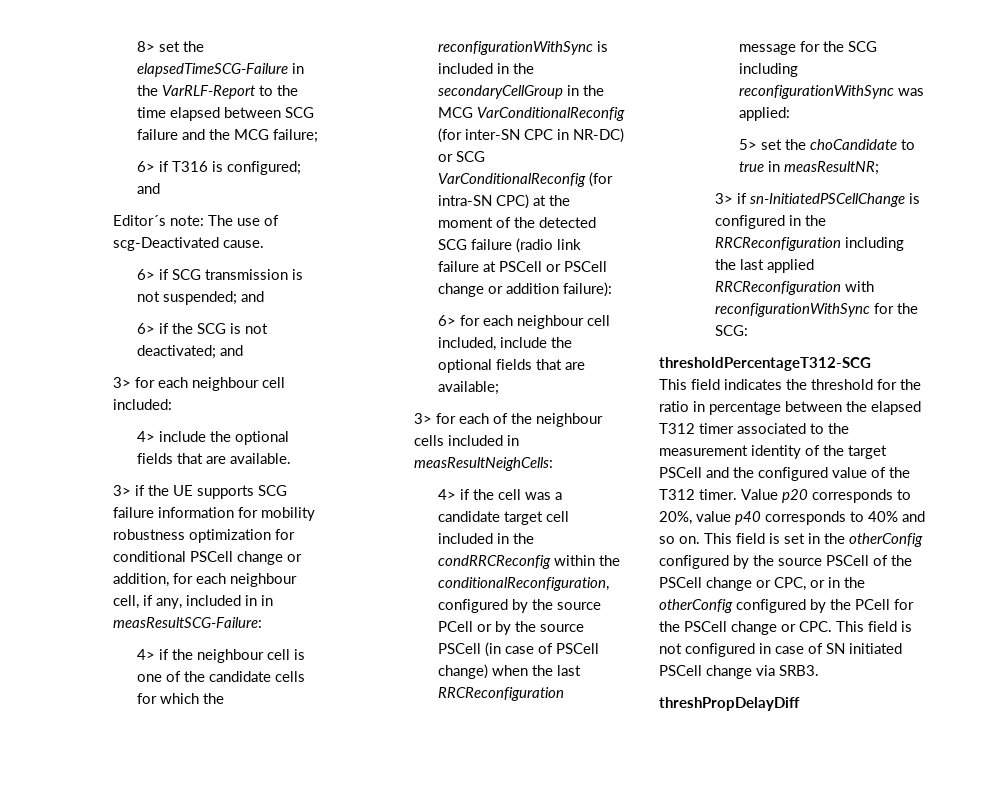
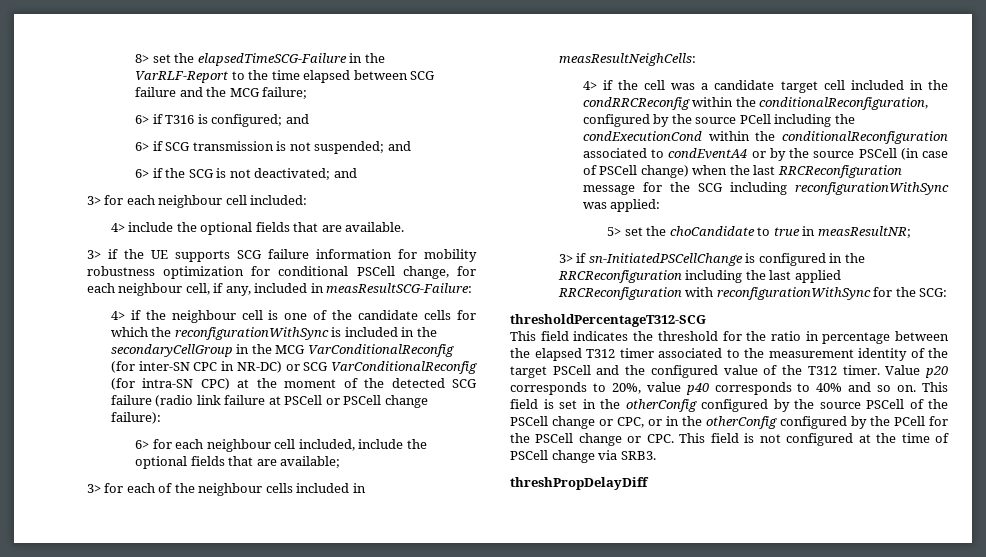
- Editor´s note: The use of scg-Deactivated cause.
- 3> if the UE supports SCG failure information for mobility robustness optimization for conditional PSCell change or addition, for each neighbour cell, if any, included in in measResultSCG-Failure:
+ 3> if the UE supports SCG failure information for mobility robustness optimization for conditional PSCell change, for each neighbour cell, if any, included in measResultSCG-Failure:
- 4> if the neighbour cell is one of the candidate cells for which the reconfigurationWithSync is included in the secondaryCellGroup in the MCG VarConditionalReconfig (for inter-SN CPC in NR-DC) or SCG VarConditionalReconfig (for intra-SN CPC) at the moment of the detected SCG failure (radio link failure at PSCell or PSCell change or addition failure):
+ 4> if the neighbour cell is one of the candidate cells for which the reconfigurationWithSync is included in the secondaryCellGroup in the MCG VarConditionalReconfig (for inter-SN CPC in NR-DC) or SCG VarConditionalReconfig (for intra-SN CPC) at the moment of the detected SCG failure (radio link failure at PSCell or PSCell change failure):
- 4> if the cell was a candidate target cell included in the condRRCReconfig within the conditionalReconfiguration, configured by the source PCell or by the source PSCell (in case of PSCell change) when the last RRCReconfiguration message for the SCG including reconfigurationWithSync was applied:
+ 4> if the cell was a candidate target cell included in the condRRCReconfig within the conditionalReconfiguration, configured by the source PCell including the condExecutionCond within the conditionalReconfiguration associated to condEventA4 or by the source PSCell (in case of PSCell change) when the last RRCReconfiguration message for the SCG including reconfigurationWithSync was applied:
- This field is set in the otherConfig configured by the source PSCell of the PSCell change or CPC, or in the otherConfig configured by the PCell for the PSCell change or CPC. This field is not configured in case of SN initiated PSCell change via SRB3.
+ This field is set in the otherConfig configured by the source PSCell of the PSCell change or CPC, or in the otherConfig configured by the PCell for the PSCell change or CPC. This field is not configured at the time of PSCell change via SRB3.

